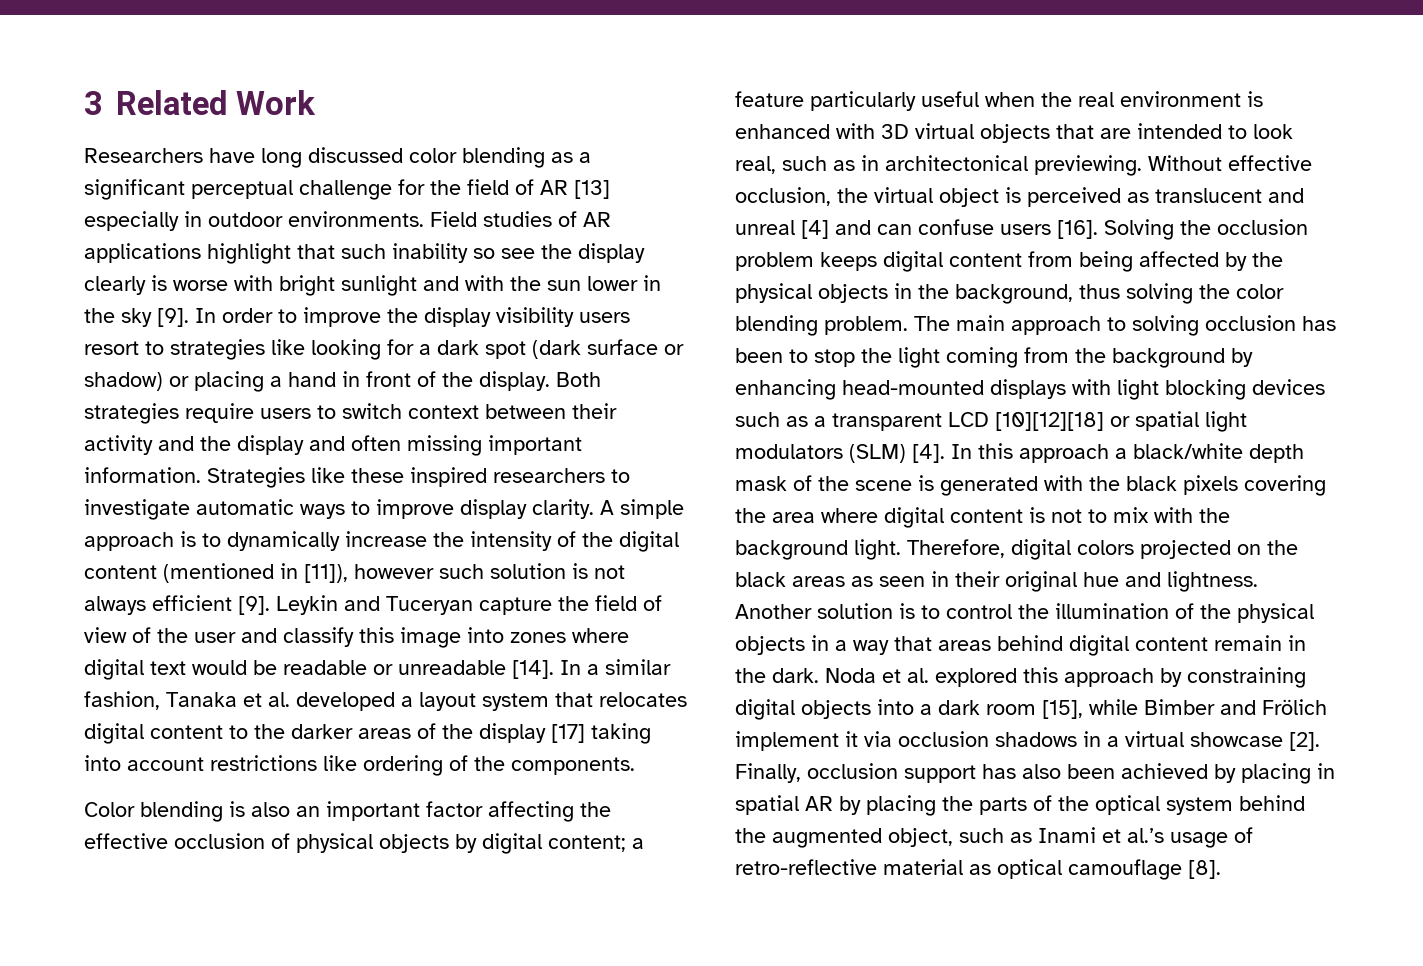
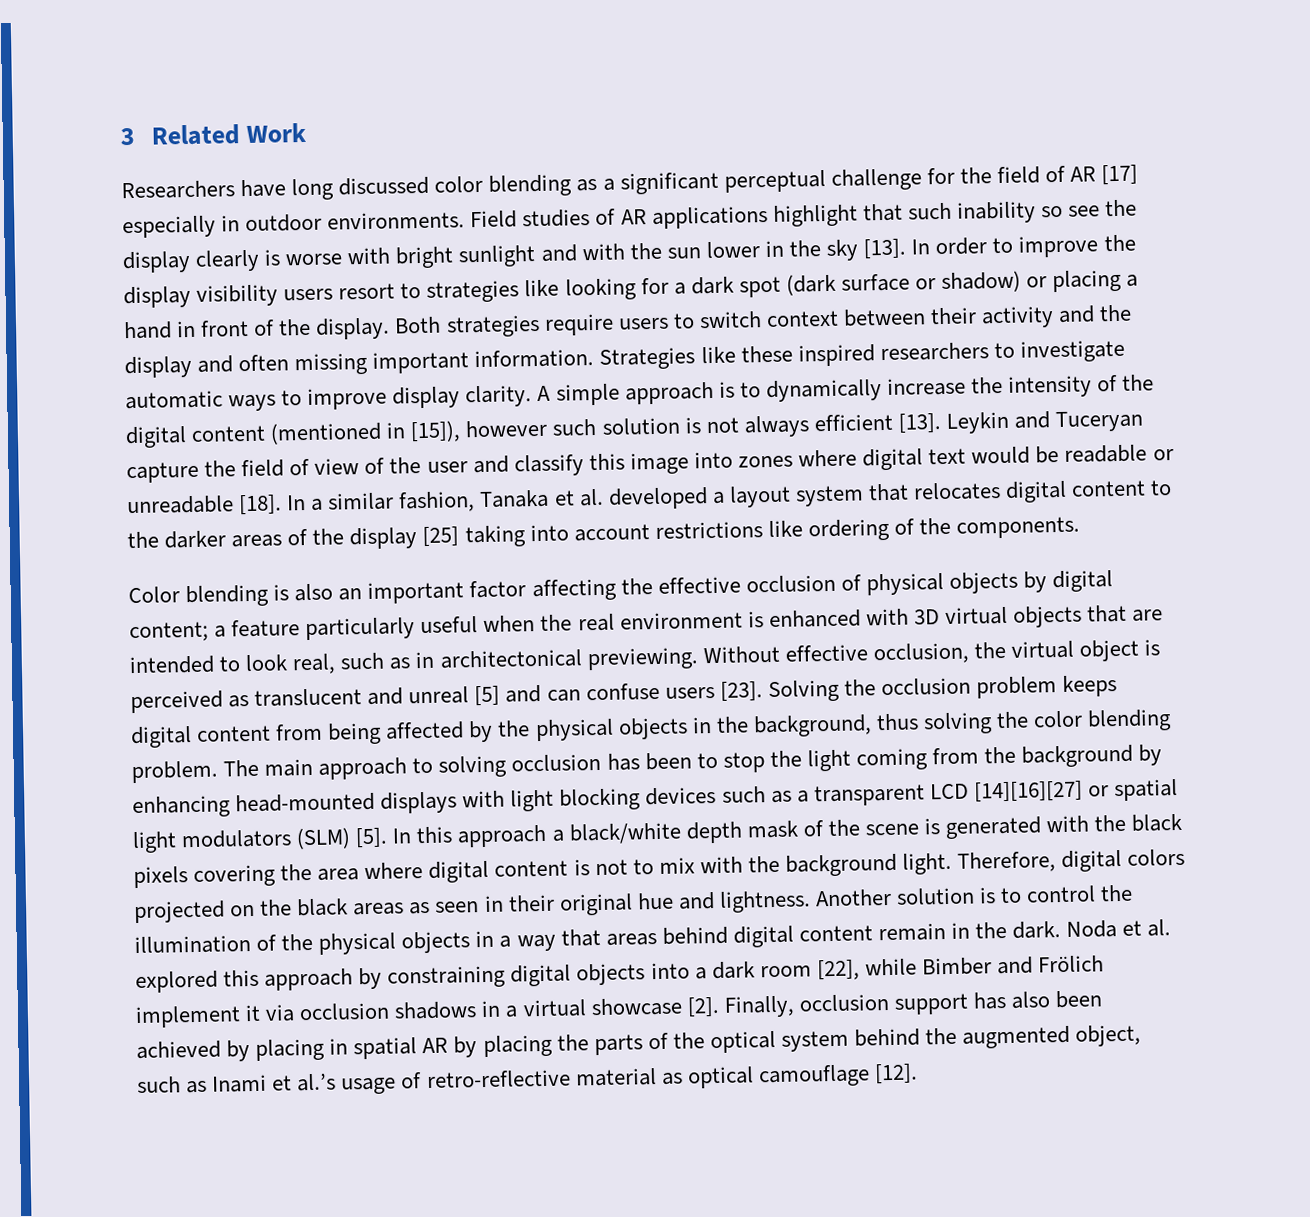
- Researchers have long discussed color blending as a significant perceptual challenge for the field of AR [13] especially in outdoor environments.
+ Researchers have long discussed color blending as a significant perceptual challenge for the field of AR [17] especially in outdoor environments.
- Field studies of AR applications highlight that such inability so see the display clearly is worse with bright sunlight and with the sun lower in the sky [9].
+ Field studies of AR applications highlight that such inability so see the display clearly is worse with bright sunlight and with the sun lower in the sky [13].
- A simple approach is to dynamically increase the intensity of the digital content (mentioned in [11]), however such solution is not always efficient [9].
+ A simple approach is to dynamically increase the intensity of the digital content (mentioned in [15]), however such solution is not always efficient [13].
- Leykin and Tuceryan capture the field of view of the user and classify this image into zones where digital text would be readable or unreadable [14].
+ Leykin and Tuceryan capture the field of view of the user and classify this image into zones where digital text would be readable or unreadable [18].
- In a similar fashion, Tanaka et al. developed a layout system that relocates digital content to the darker areas of the display [17] taking into account restrictions like ordering of the components.
+ In a similar fashion, Tanaka et al. developed a layout system that relocates digital content to the darker areas of the display [25] taking into account restrictions like ordering of the components.
- Without effective occlusion, the virtual object is perceived as translucent and unreal [4] and can confuse users [16].
+ Without effective occlusion, the virtual object is perceived as translucent and unreal [5] and can confuse users [23].
- The main approach to solving occlusion has been to stop the light coming from the background by enhancing head-mounted displays with light blocking devices such as a transparent LCD [10][12][18] or spatial light modulators (SLM) [4].
+ The main approach to solving occlusion has been to stop the light coming from the background by enhancing head-mounted displays with light blocking devices such as a transparent LCD [14][16][27] or spatial light modulators (SLM) [5].
- Noda et al. explored this approach by constraining digital objects into a dark room [15], while Bimber and Frölich implement it via occlusion shadows in a virtual showcase [2].
+ Noda et al. explored this approach by constraining digital objects into a dark room [22], while Bimber and Frölich implement it via occlusion shadows in a virtual showcase [2].
- Finally, occlusion support has also been achieved by placing in spatial AR by placing the parts of the optical system behind the augmented object, such as Inami et al.’s usage of retro-reflective material as optical camouflage [8].
+ Finally, occlusion support has also been achieved by placing in spatial AR by placing the parts of the optical system behind the augmented object, such as Inami et al.’s usage of retro-reflective material as optical camouflage [12].

